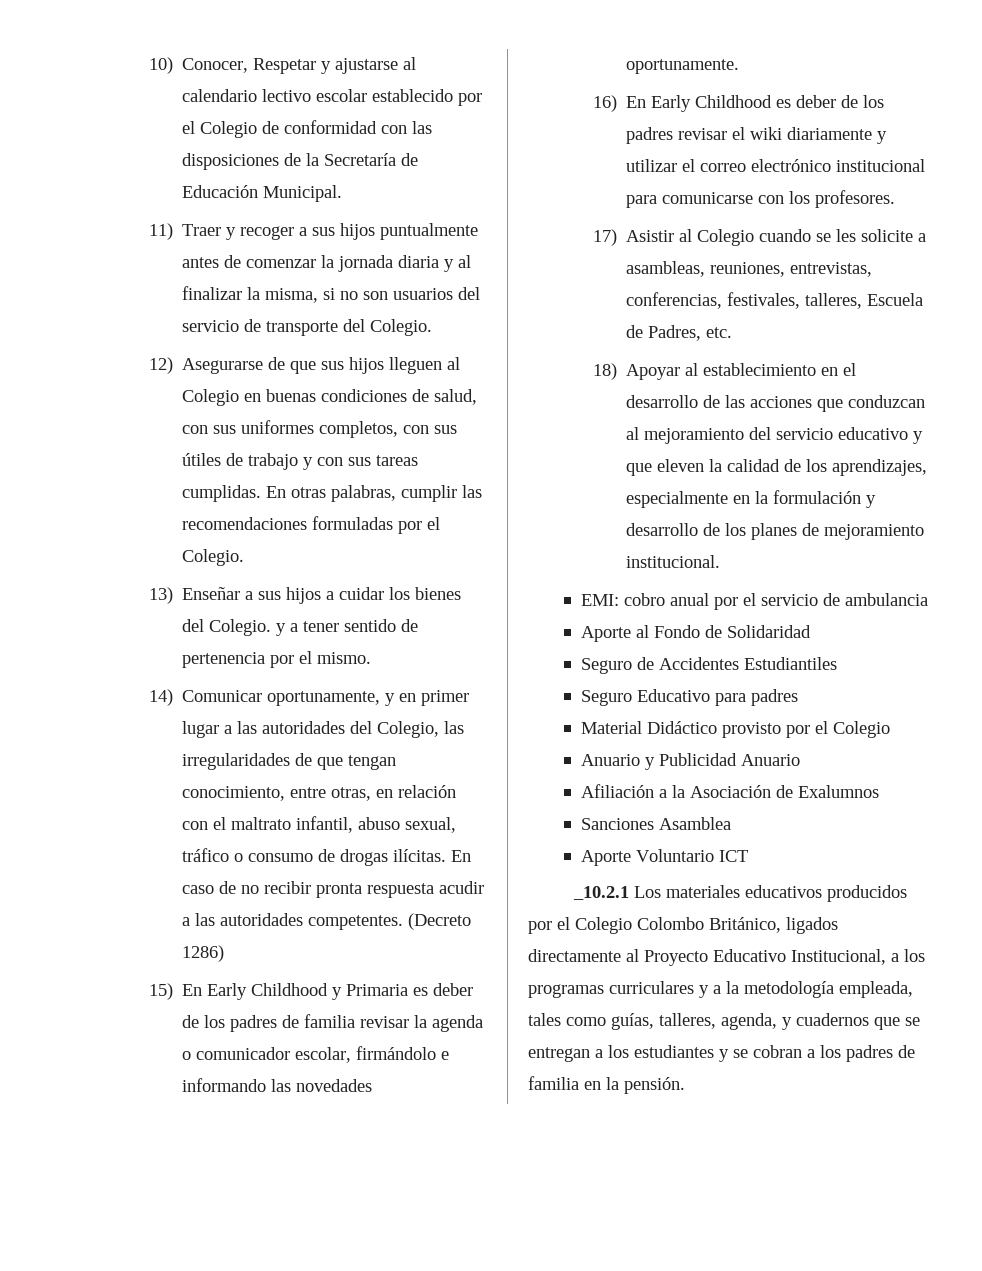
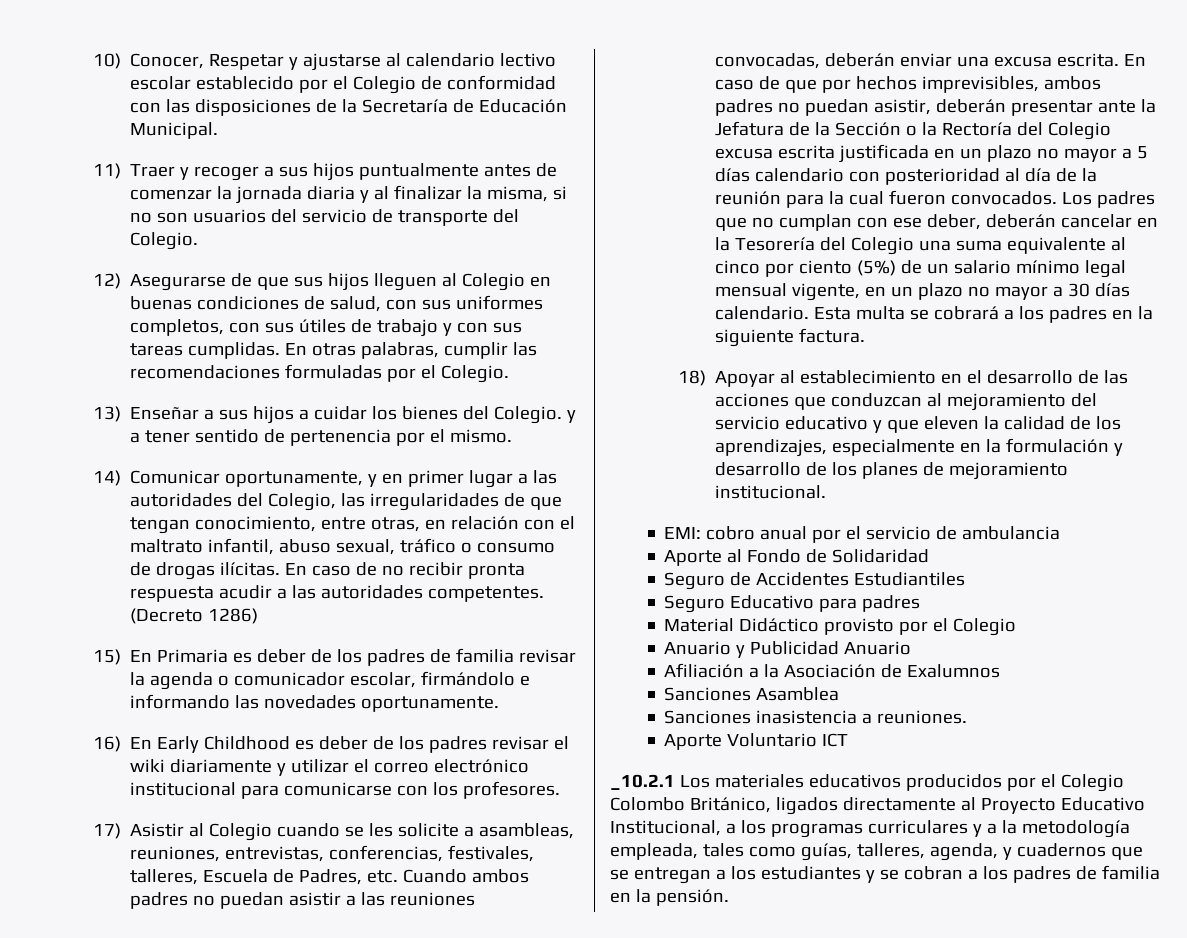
- 15) En Early Childhood y Primaria es deber de los padres de familia revisar la agenda o comunicador escolar, firmándolo e informando las novedades oportunamente.
+ 15) En Primaria es deber de los padres de familia revisar la agenda o comunicador escolar, firmándolo e informando las novedades oportunamente.
- 17) Asistir al Colegio cuando se les solicite a asambleas, reuniones, entrevistas, conferencias, festivales, talleres, Escuela de Padres, etc.
+ 17) Asistir al Colegio cuando se les solicite a asambleas, reuniones, entrevistas, conferencias, festivales, talleres, Escuela de Padres, etc. Cuando ambos padres no puedan asistir a las reuniones convocadas, deberán enviar una excusa escrita. En caso de que por hechos imprevisibles, ambos padres no puedan asistir, deberán presentar ante la Jefatura de la Sección o la Rectoría del Colegio excusa escrita justificada en un plazo no mayor a 5 días calendario con posterioridad al día de la reunión para la cual fueron convocados. Los padres que no cumplan con ese deber, deberán cancelar en la Tesorería del Colegio una suma equivalente al cinco por ciento (5%) de un salario mínimo legal mensual vigente, en un plazo no mayor a 30 días calendario. Esta multa se cobrará a los padres en la siguiente factura.
+ Sanciones inasistencia a reuniones.

